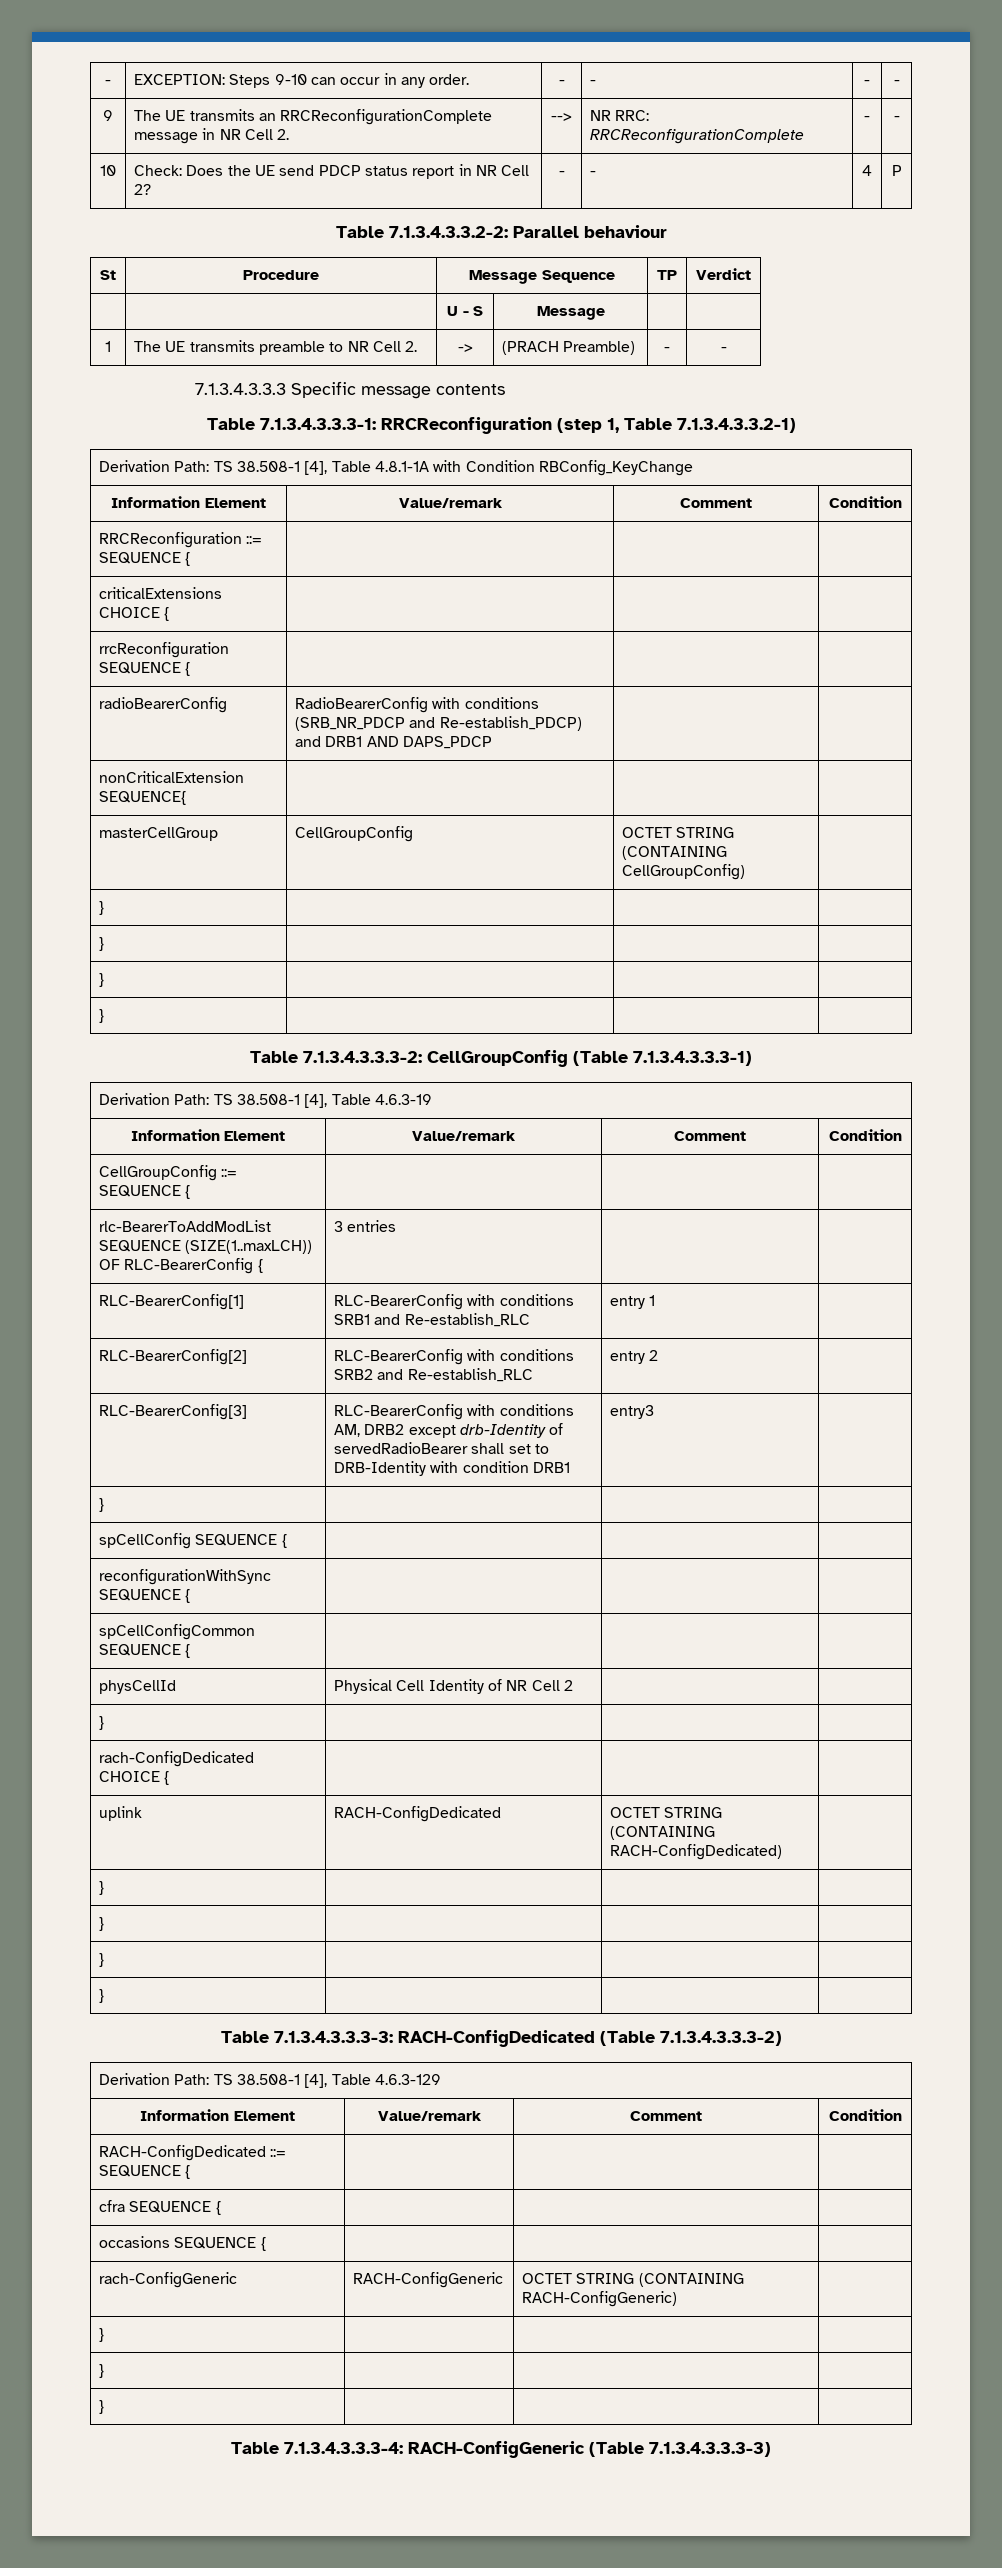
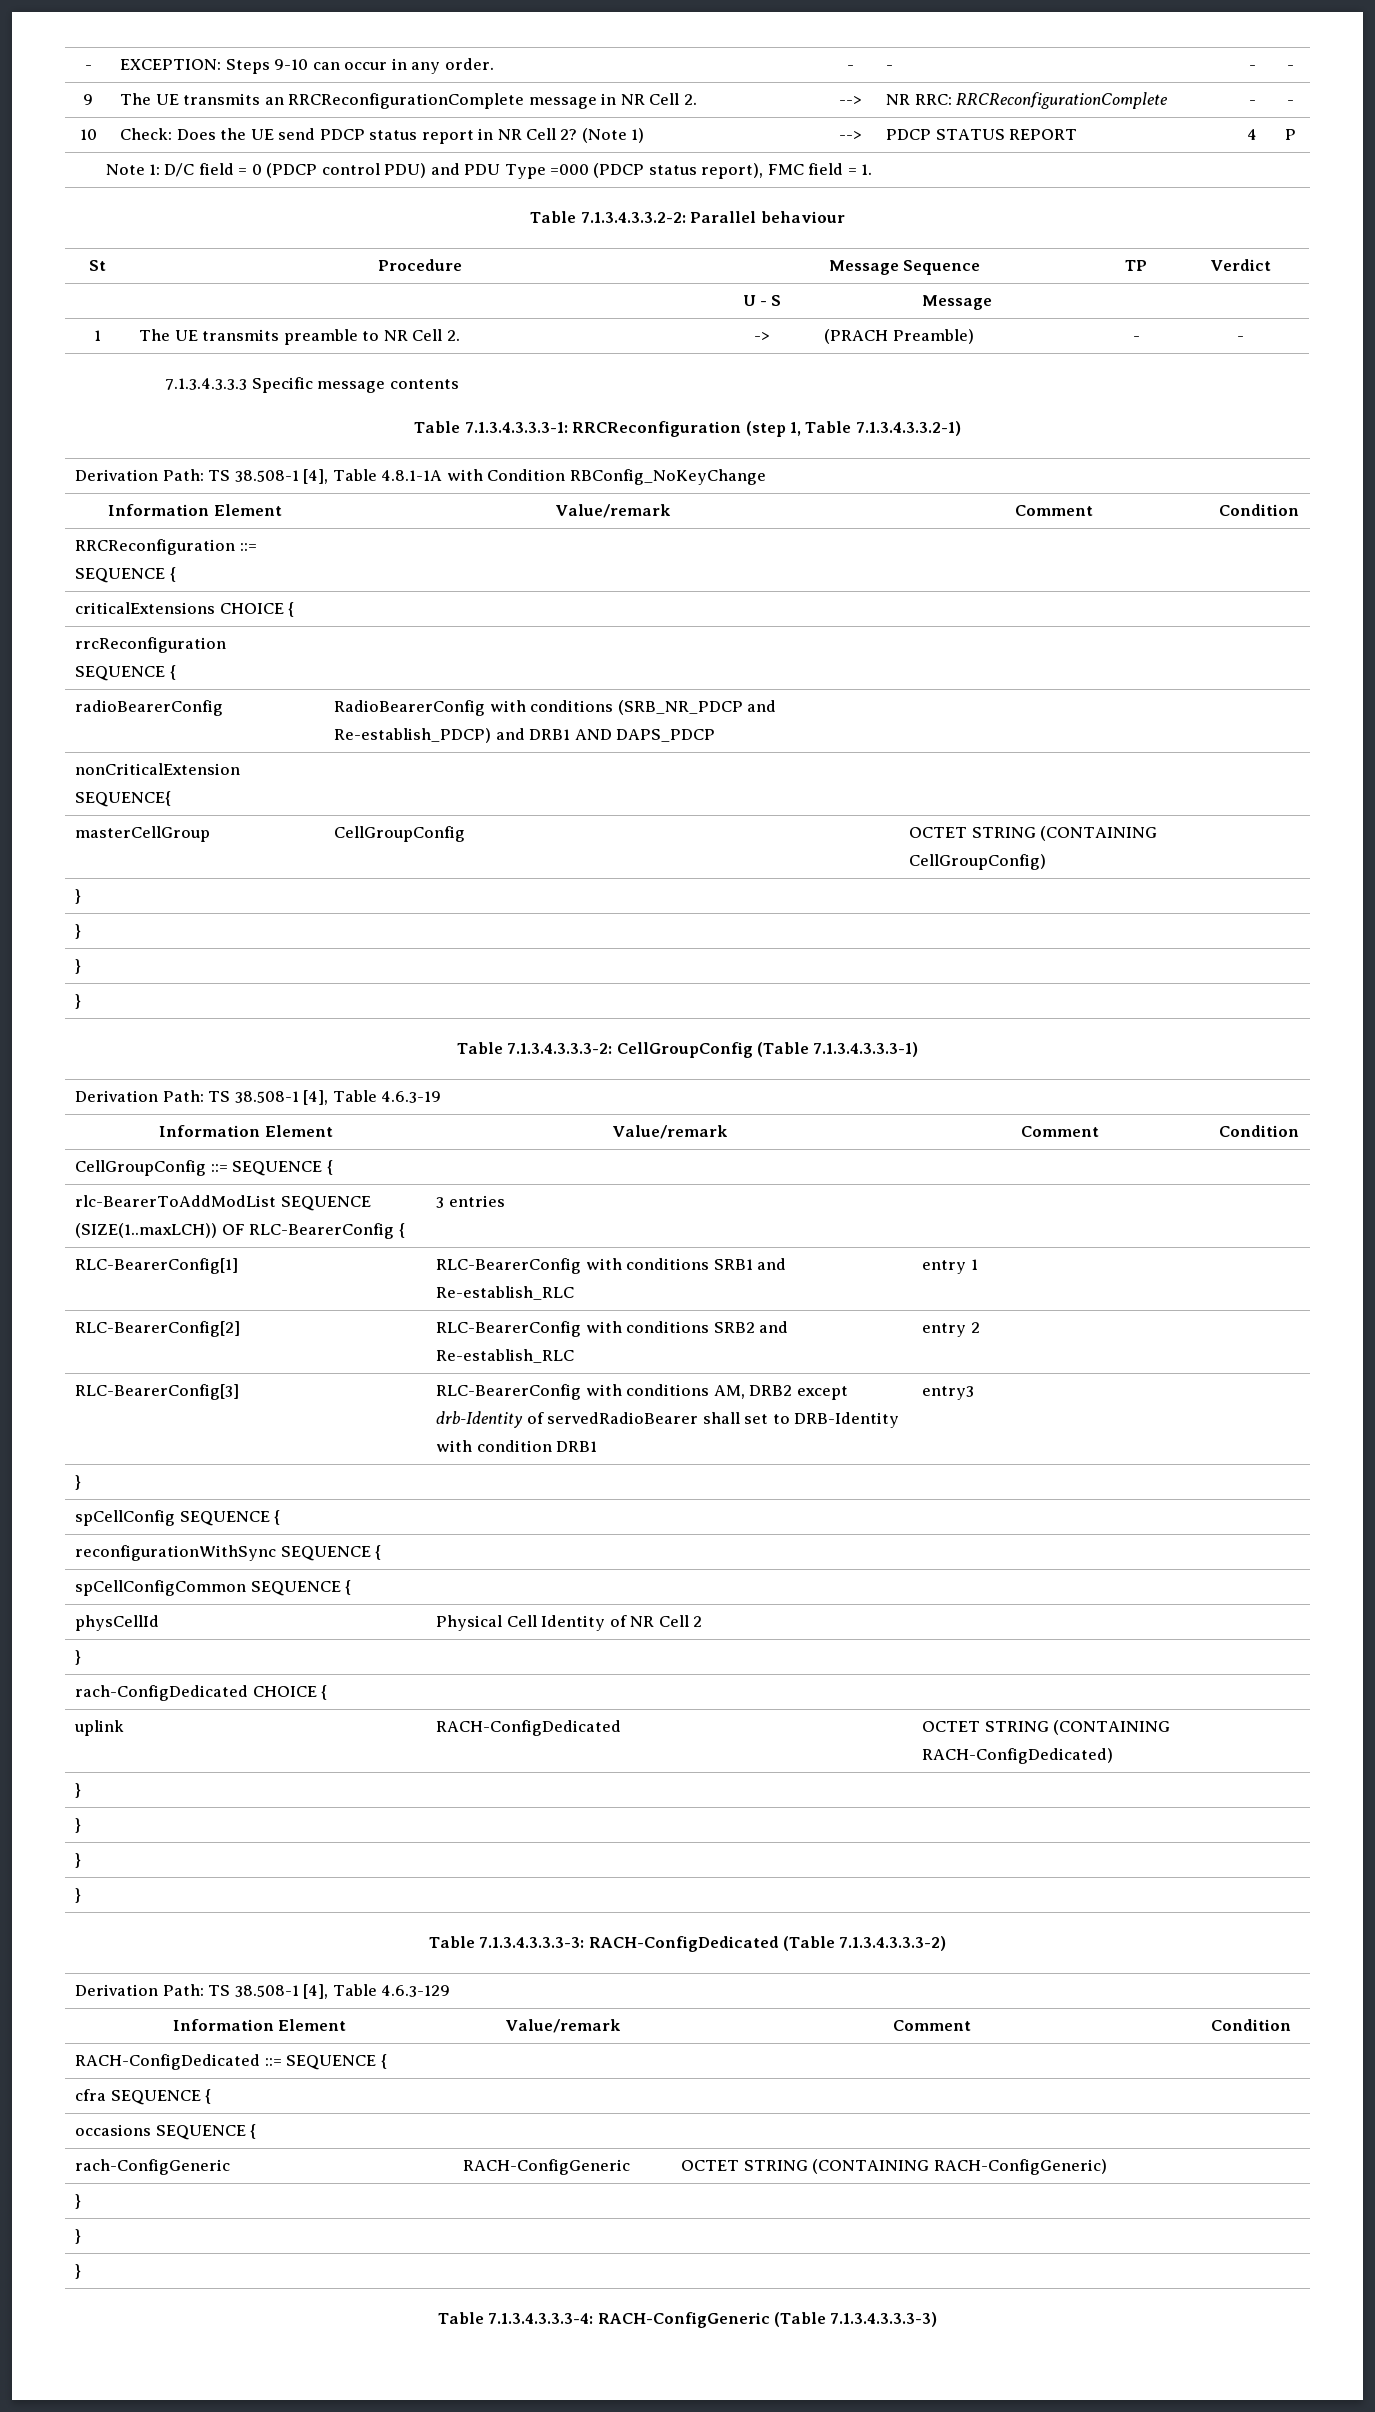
- 10 | Check: Does the UE send PDCP status report in NR Cell 2? | - | - | 4 | P
+ 10 | Check: Does the UE send PDCP status report in NR Cell 2? (Note 1) | --> | PDCP STATUS REPORT | 4 | P
+ Note 1: D/C field = 0 (PDCP control PDU) and PDU Type =000 (PDCP status report), FMC field = 1.
- Derivation Path: TS 38.508-1 [4], Table 4.8.1-1A with Condition RBConfig_KeyChange
+ Derivation Path: TS 38.508-1 [4], Table 4.8.1-1A with Condition RBConfig_NoKeyChange

